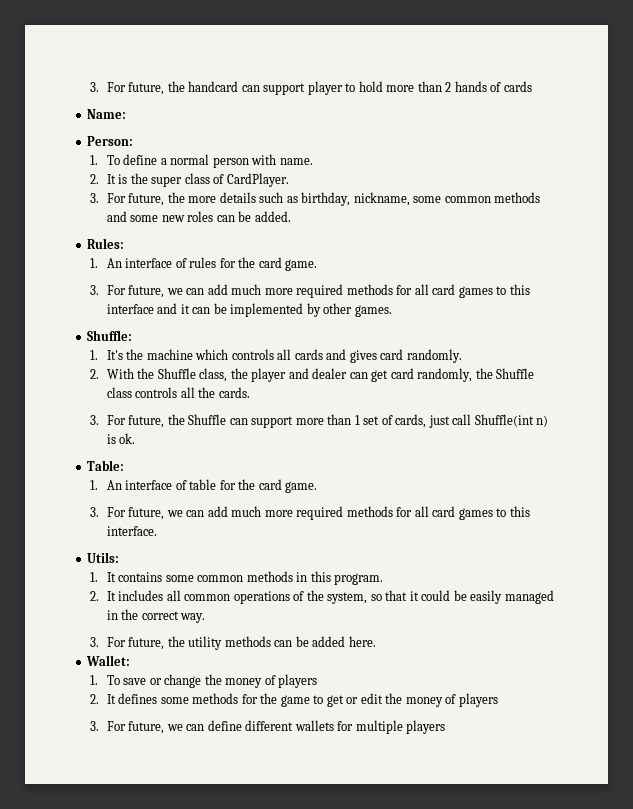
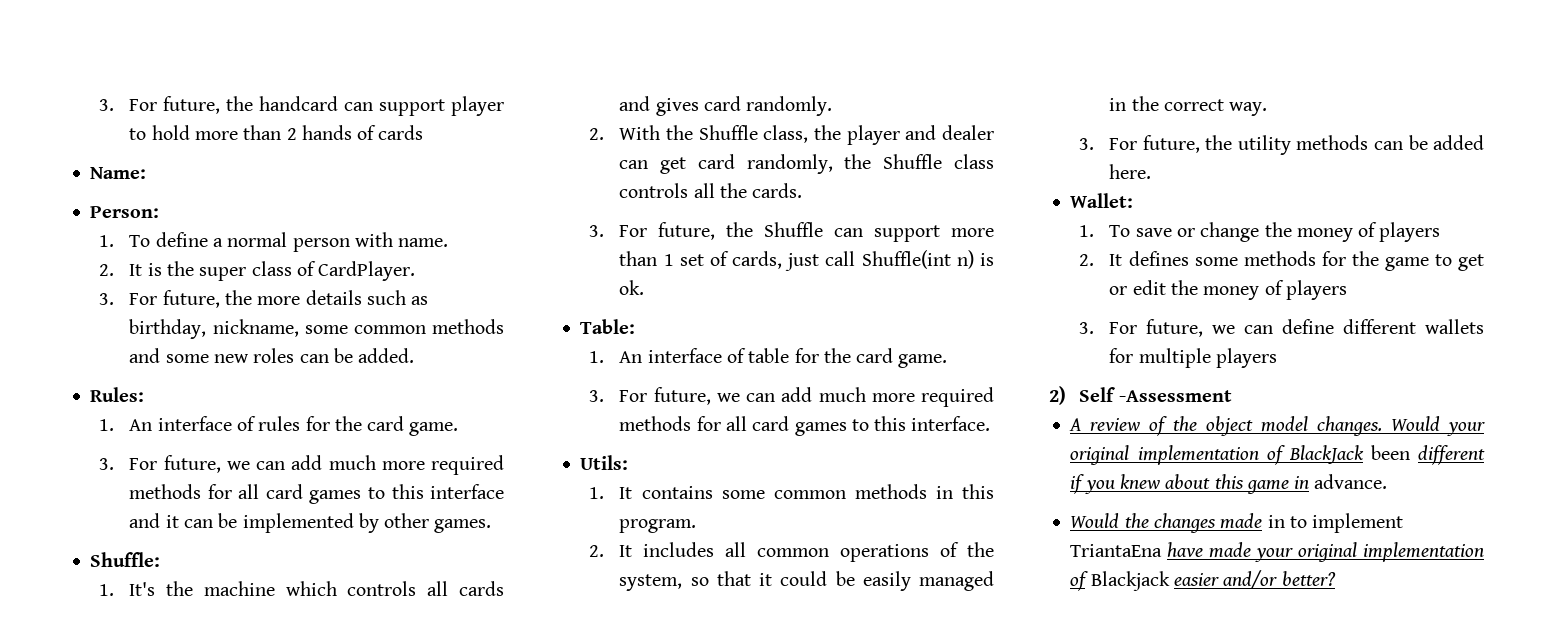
+ 2) Self -Assessment
+ A review of the object model changes. Would your original implementation of BlackJack been different if you knew about this game in advance.
+ Would the changes made in to implement TriantaEna have made your original implementation of Blackjack easier and/or better?

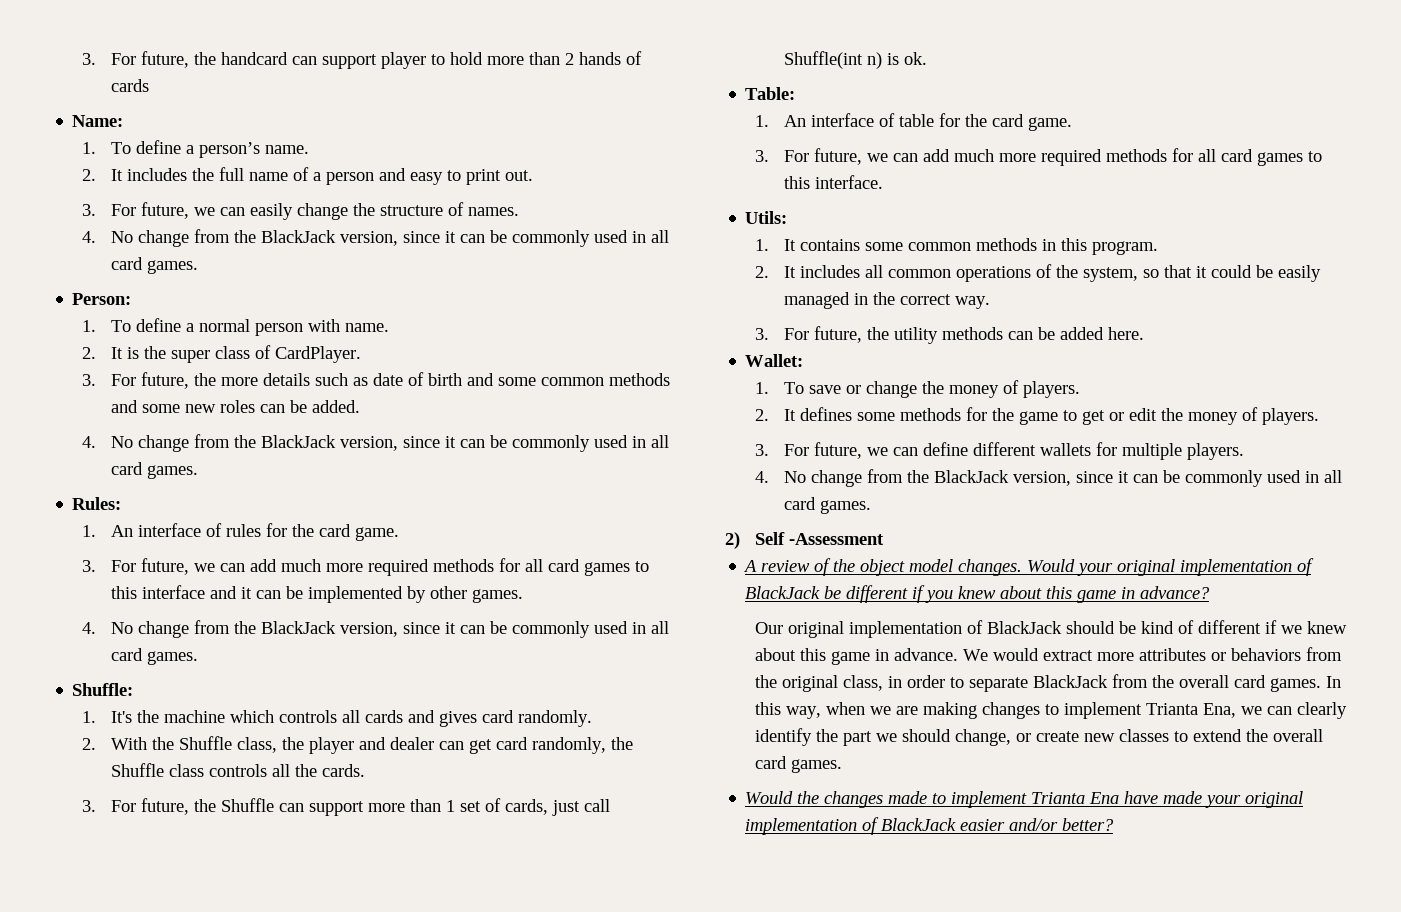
+ 1. To define a person’s name.
+ 2. It includes the full name of a person and easy to print out.
+ 3. For future, we can easily change the structure of names.
+ 4. No change from the BlackJack version, since it can be commonly used in all card games.
- 3. For future, the more details such as birthday, nickname, some common methods and some new roles can be added.
+ 3. For future, the more details such as date of birth and some common methods and some new roles can be added.
+ 4. No change from the BlackJack version, since it can be commonly used in all card games.
  3. For future, we can add much more required methods for all card games to this interface and it can be implemented by other games.
+ 4. No change from the BlackJack version, since it can be commonly used in all card games.
- 1. To save or change the money of players
+ 1. To save or change the money of players.
- 2. It defines some methods for the game to get or edit the money of players
+ 2. It defines some methods for the game to get or edit the money of players.
- 3. For future, we can define different wallets for multiple players
+ 3. For future, we can define different wallets for multiple players.
+ 4. No change from the BlackJack version, since it can be commonly used in all card games.
- Would your original implementation of BlackJack been different if you knew about this game in advance.
+ Would your original implementation of BlackJack be different if you knew about this game in advance?
+ Our original implementation of BlackJack should be kind of different if we knew about this game in advance. We would extract more attributes or behaviors from the original class, in order to separate BlackJack from the overall card games. In this way, when we are making changes to implement Trianta Ena, we can clearly identify the part we should change, or create new classes to extend the overall card games.
- Would the changes made in to implement TriantaEna have made your original implementation of Blackjack easier and/or better?
+ Would the changes made to implement Trianta Ena have made your original implementation of BlackJack easier and/or better?

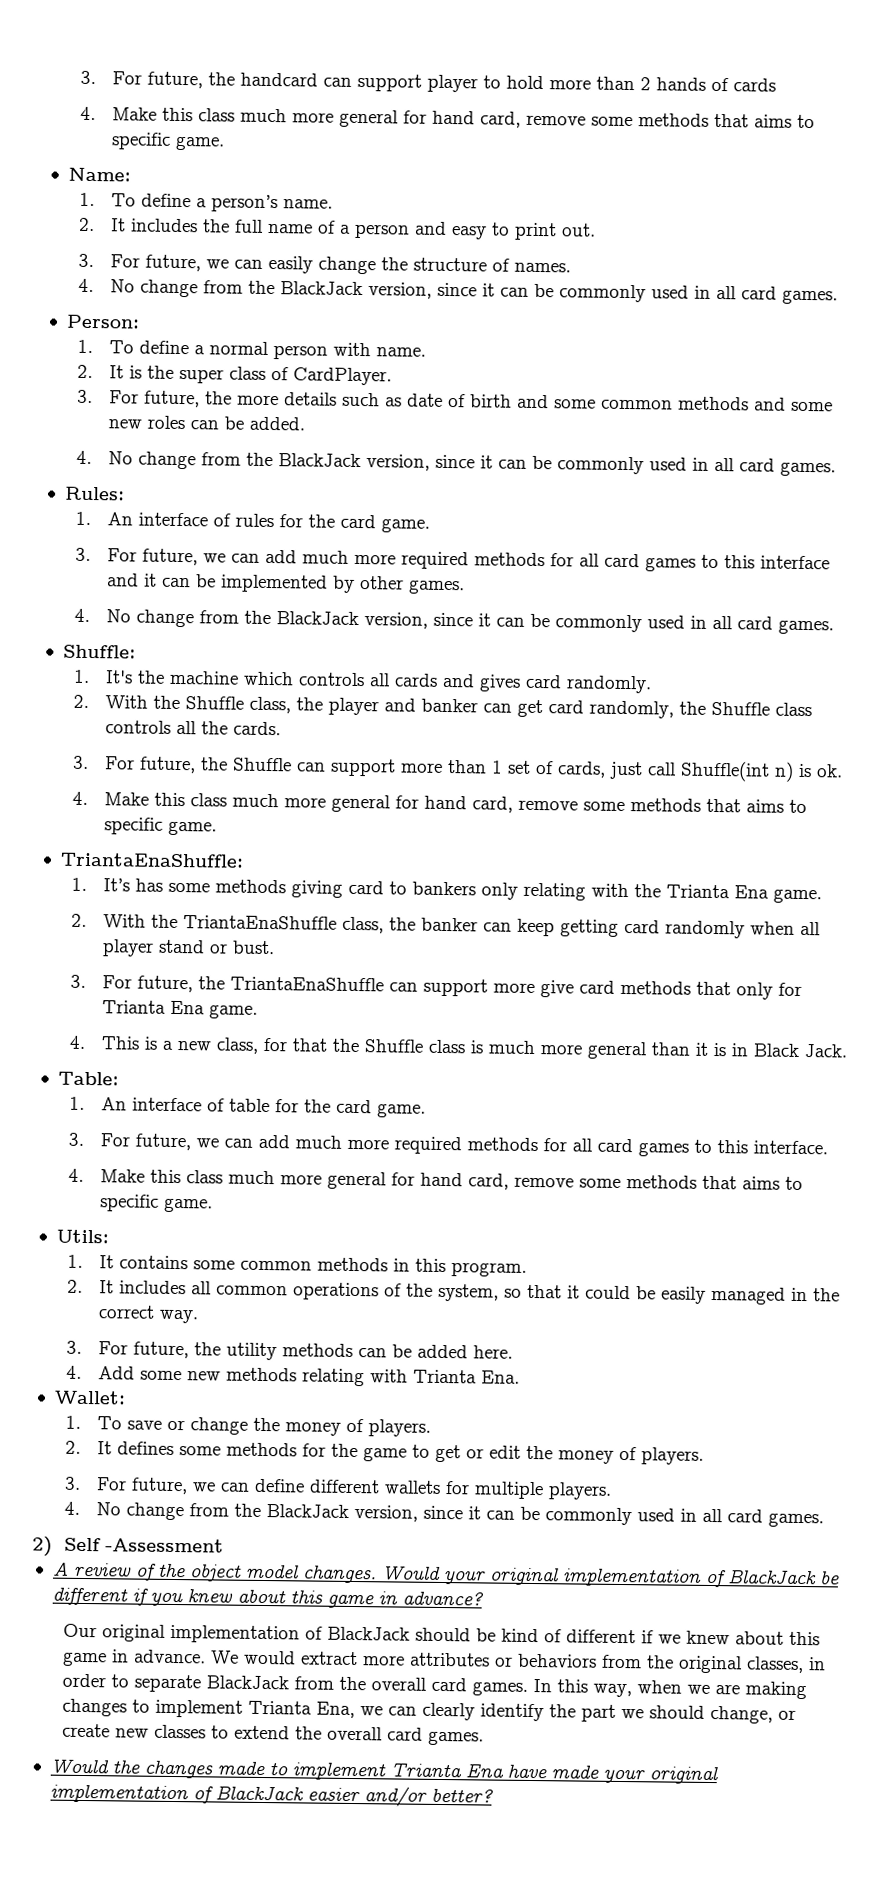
  3. For future, the handcard can support player to hold more than 2 hands of cards
+ 4. Make this class much more general for hand card, remove some methods that aims to specific game.
- 2. With the Shuffle class, the player and dealer can get card randomly, the Shuffle class controls all the cards.
+ 2. With the Shuffle class, the player and banker can get card randomly, the Shuffle class controls all the cards.
  3. For future, the Shuffle can support more than 1 set of cards, just call Shuffle(int n) is ok.
+ 4. Make this class much more general for hand card, remove some methods that aims to specific game.
+ TriantaEnaShuffle:
+ 1. It’s has some methods giving card to bankers only relating with the Trianta Ena game.
+ 2. With the TriantaEnaShuffle class, the banker can keep getting card randomly when all player stand or bust.
+ 3. For future, the TriantaEnaShuffle can support more give card methods that only for Trianta Ena game.
+ 4. This is a new class, for that the Shuffle class is much more general than it is in Black Jack.
  3. For future, we can add much more required methods for all card games to this interface.
+ 4. Make this class much more general for hand card, remove some methods that aims to specific game.
+ 4. Add some new methods relating with Trianta Ena.
- We would extract more attributes or behaviors from the original class, in order to separate BlackJack from the overall card games.
+ We would extract more attributes or behaviors from the original classes, in order to separate BlackJack from the overall card games.

